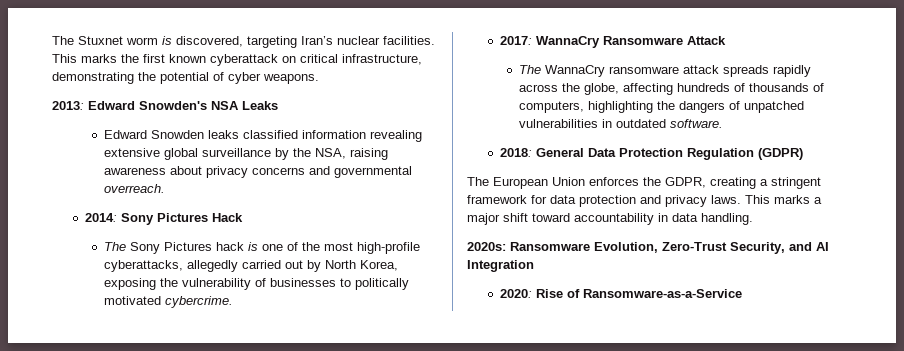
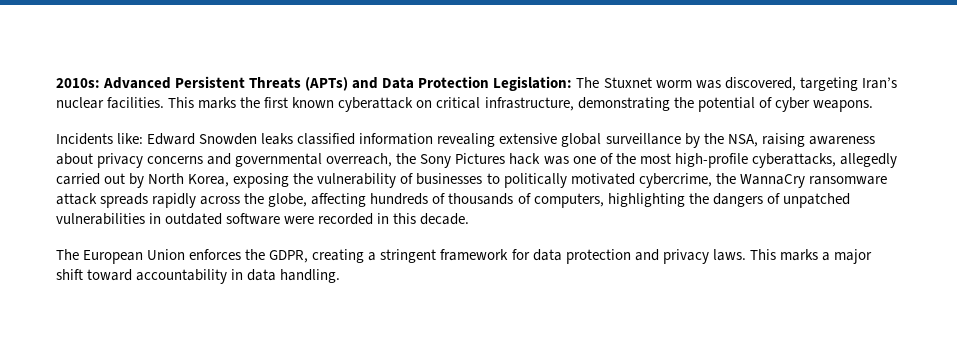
- The Stuxnet worm is discovered, targeting Iran’s nuclear facilities.
+ 2010s: Advanced Persistent Threats (APTs) and Data Protection Legislation: The Stuxnet worm was discovered, targeting Iran’s nuclear facilities.
- 2013: Edward Snowden's NSA Leaks
- Edward Snowden leaks classified information revealing extensive global surveillance by the NSA, raising awareness about privacy concerns and governmental overreach.
- 2014: Sony Pictures Hack
- The Sony Pictures hack is one of the most high-profile cyberattacks, allegedly carried out by North Korea, exposing the vulnerability of businesses to politically motivated cybercrime.
- 2017: WannaCry Ransomware Attack
- The WannaCry ransomware attack spreads rapidly across the globe, affecting hundreds of thousands of computers, highlighting the dangers of unpatched vulnerabilities in outdated software.
- 2018: General Data Protection Regulation (GDPR)
+ Incidents like: Edward Snowden leaks classified information revealing extensive global surveillance by the NSA, raising awareness about privacy concerns and governmental overreach, the Sony Pictures hack was one of the most high-profile cyberattacks, allegedly carried out by North Korea, exposing the vulnerability of businesses to politically motivated cybercrime, the WannaCry ransomware attack spreads rapidly across the globe, affecting hundreds of thousands of computers, highlighting the dangers of unpatched vulnerabilities in outdated software were recorded in this decade.
- 2020s: Ransomware Evolution, Zero-Trust Security, and AI Integration
- 2020: Rise of Ransomware-as-a-Service

